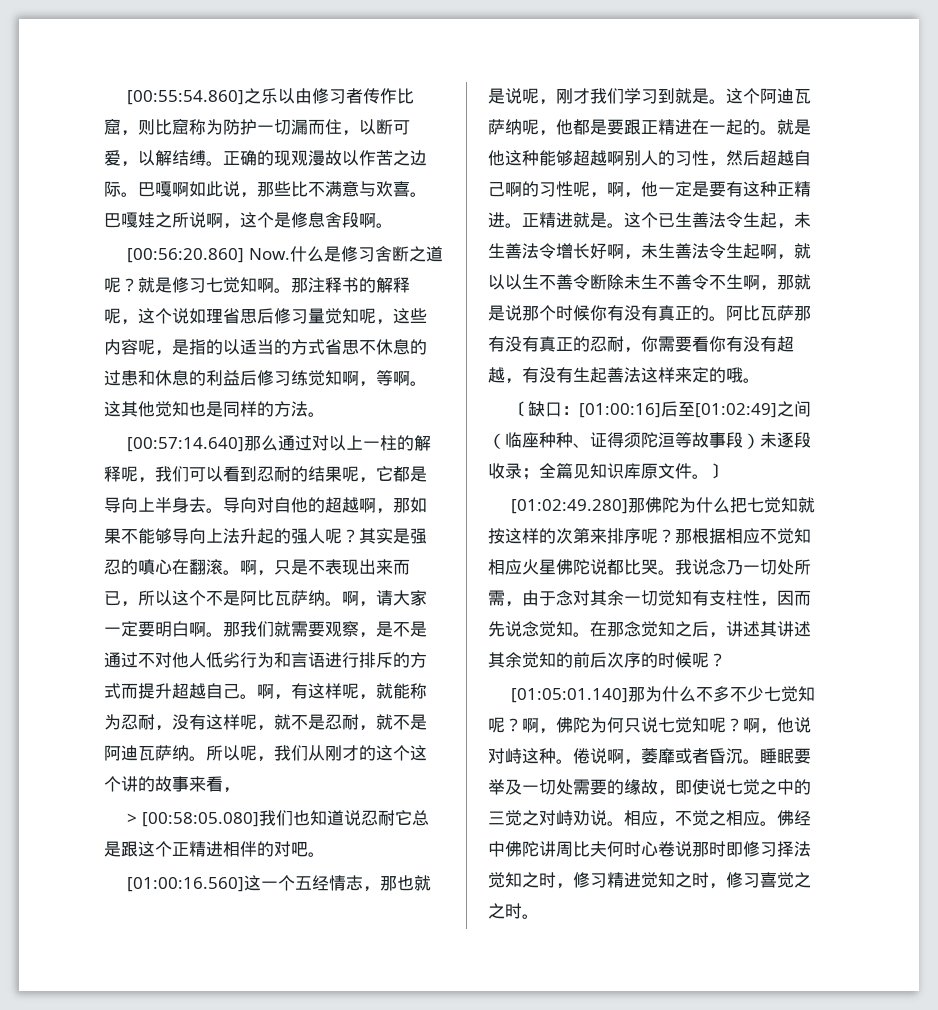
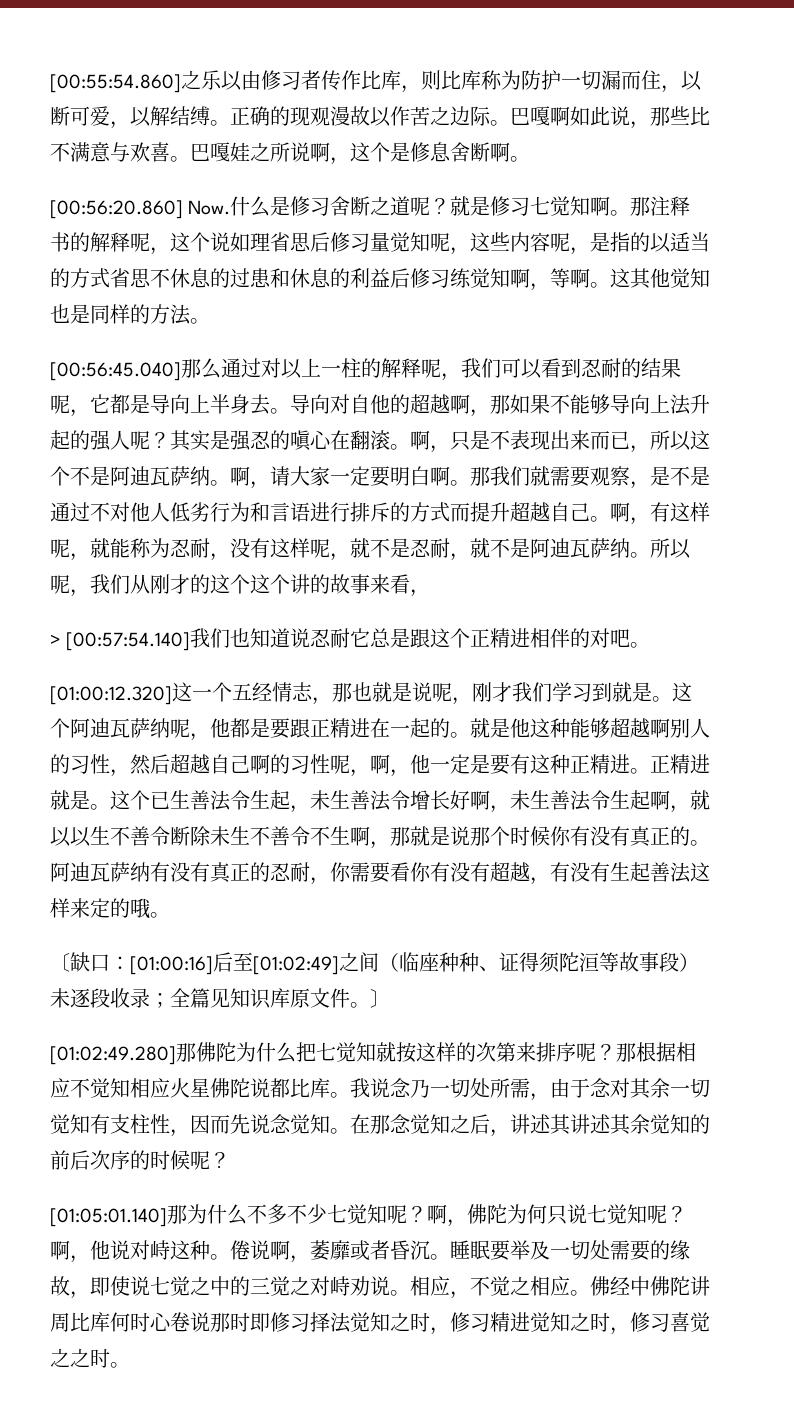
- [00:55:54.860]之乐以由修习者传作比窟，则比窟称为防护一切漏而住，以断可爱，以解结缚。
+ [00:55:54.860]之乐以由修习者传作比库，则比库称为防护一切漏而住，以断可爱，以解结缚。
- 巴嘎娃之所说啊，这个是修息舍段啊。
+ 巴嘎娃之所说啊，这个是修息舍断啊。
- [00:57:14.640]那么通过对以上一柱的解释呢，我们可以看到忍耐的结果呢，它都是导向上半身去。
+ [00:56:45.040]那么通过对以上一柱的解释呢，我们可以看到忍耐的结果呢，它都是导向上半身去。
- 啊，只是不表现出来而已，所以这个不是阿比瓦萨纳。
+ 啊，只是不表现出来而已，所以这个不是阿迪瓦萨纳。
- > [00:58:05.080]我们也知道说忍耐它总是跟这个正精进相伴的对吧。
+ > [00:57:54.140]我们也知道说忍耐它总是跟这个正精进相伴的对吧。
- [01:00:16.560]这一个五经情志，那也就是说呢，刚才我们学习到就是。
+ [01:00:12.320]这一个五经情志，那也就是说呢，刚才我们学习到就是。
- 阿比瓦萨那有没有真正的忍耐，你需要看你有没有超越，有没有生起善法这样来定的哦。
+ 阿迪瓦萨纳有没有真正的忍耐，你需要看你有没有超越，有没有生起善法这样来定的哦。
- 那根据相应不觉知相应火星佛陀说都比哭。
+ 那根据相应不觉知相应火星佛陀说都比库。
- 佛经中佛陀讲周比夫何时心卷说那时即修习择法觉知之时，修习精进觉知之时，修习喜觉之之时。
+ 佛经中佛陀讲周比库何时心卷说那时即修习择法觉知之时，修习精进觉知之时，修习喜觉之之时。

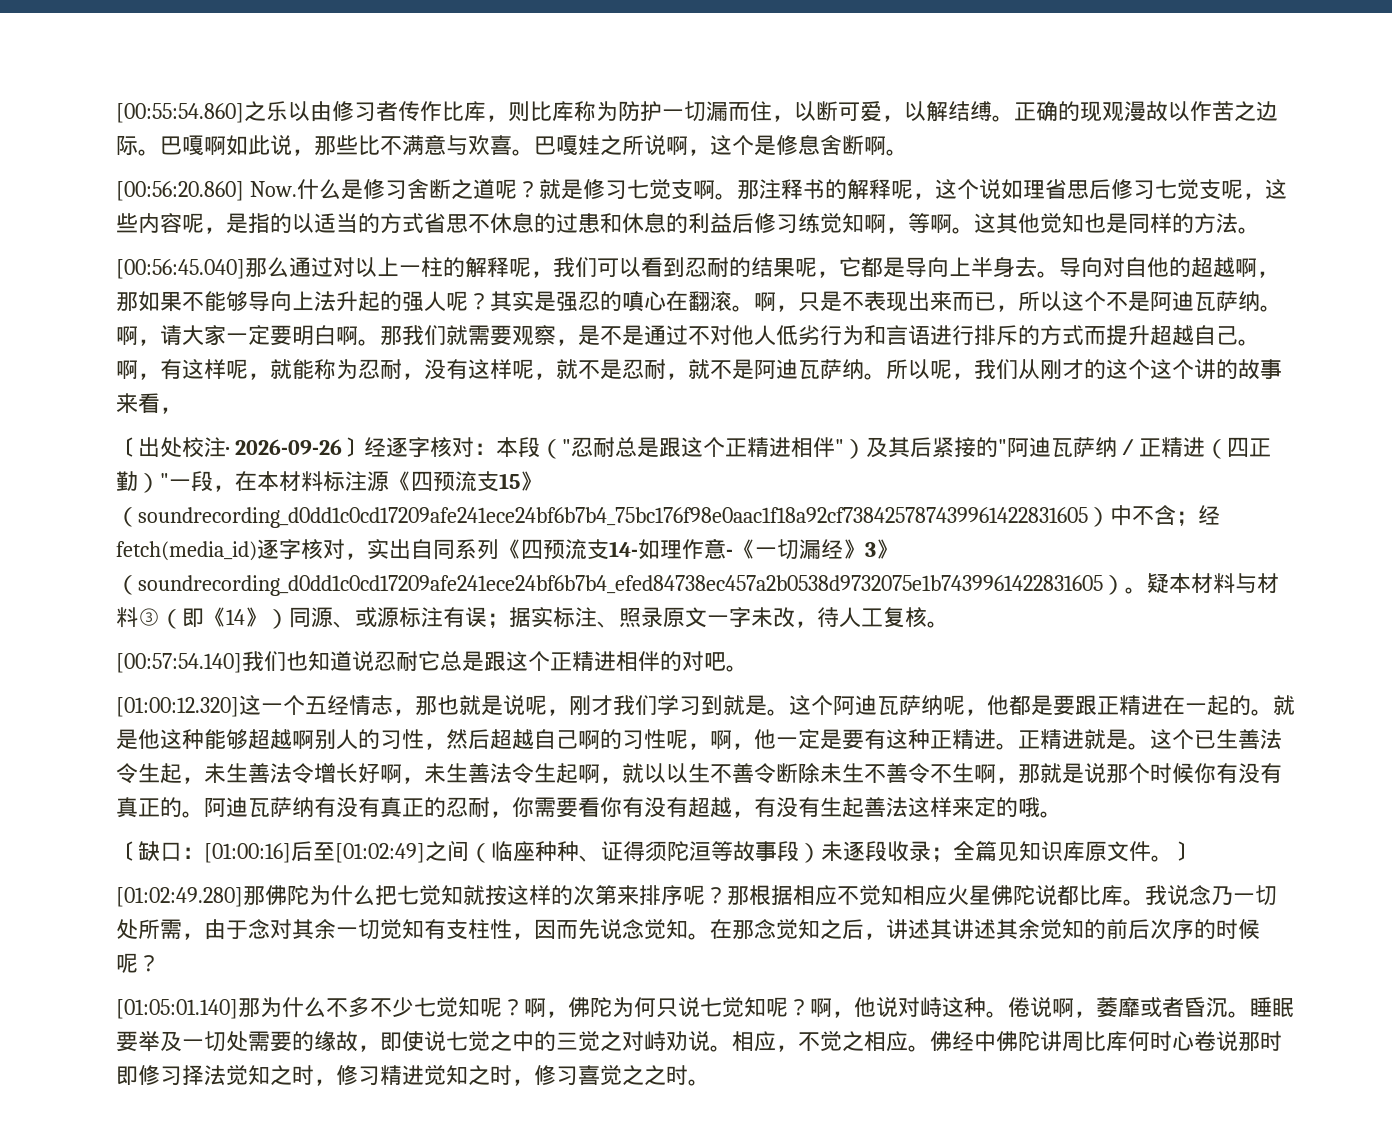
- 就是修习七觉知啊。
+ 就是修习七觉支啊。
- 那注释书的解释呢，这个说如理省思后修习量觉知呢，这些内容呢，是指的以适当的方式省思不休息的过患和休息的利益后修习练觉知啊，等啊。
+ 那注释书的解释呢，这个说如理省思后修习七觉支呢，这些内容呢，是指的以适当的方式省思不休息的过患和休息的利益后修习练觉知啊，等啊。
- > [00:57:54.140]我们也知道说忍耐它总是跟这个正精进相伴的对吧。
+ 〔出处校注· 2026-09-26〕经逐字核对：本段（"忍耐总是跟这个正精进相伴"）及其后紧接的"阿迪瓦萨纳／正精进（四正勤）"一段，在本材料标注源《四预流支15》（soundrecording_d0dd1c0cd17209afe241ece24bf6b7b4_75bc176f98e0aac1f18a92cf738425787439961422831605）中不含；经fetch(media_id)逐字核对，实出自同系列《四预流支14-如理作意-《一切漏经》3》（soundrecording_d0dd1c0cd17209afe241ece24bf6b7b4_efed84738ec457a2b0538d9732075e1b7439961422831605）。疑本材料与材料③（即《14》）同源、或源标注有误；据实标注、照录原文一字未改，待人工复核。
+ [00:57:54.140]我们也知道说忍耐它总是跟这个正精进相伴的对吧。

